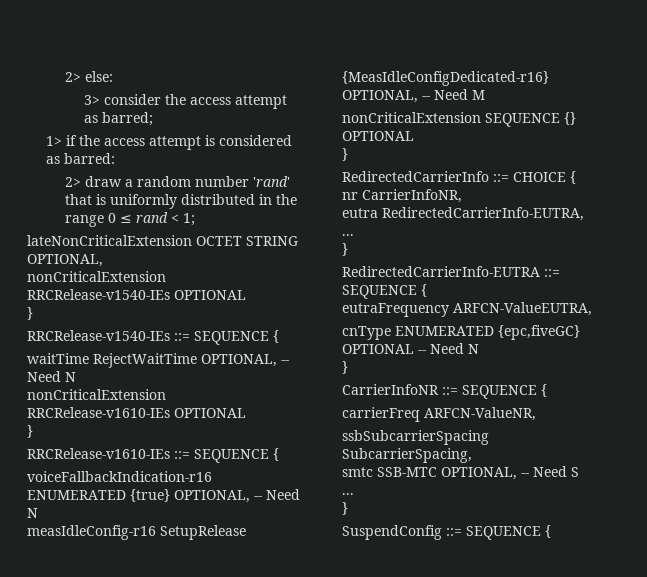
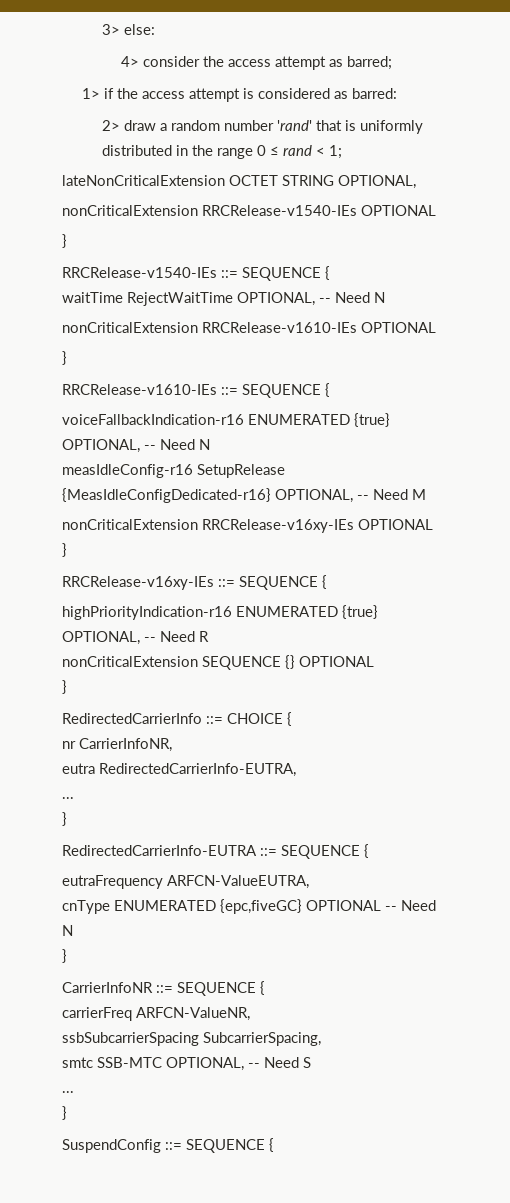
- 2> else:
+ 3> else:
- 3> consider the access attempt as barred;
+ 4> consider the access attempt as barred;
+ nonCriticalExtension RRCRelease-v16xy-IEs OPTIONAL
+ }
+ RRCRelease-v16xy-IEs ::= SEQUENCE {
+ highPriorityIndication-r16 ENUMERATED {true} OPTIONAL, -- Need R

